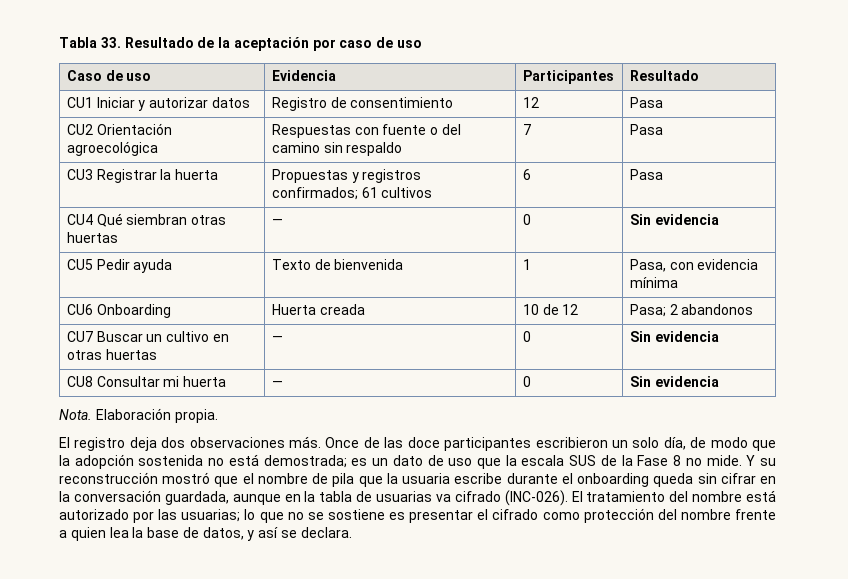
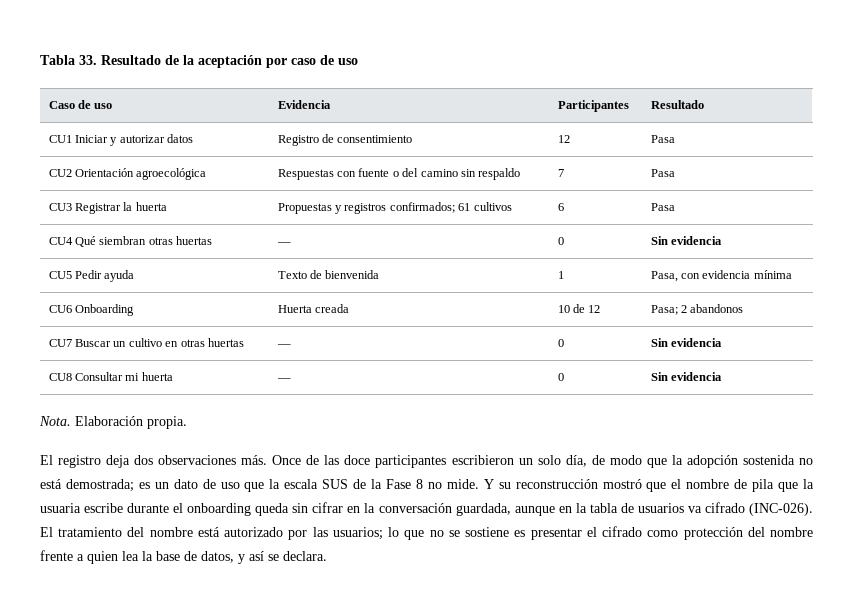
- Y su reconstrucción mostró que el nombre de pila que la usuaria escribe durante el onboarding queda sin cifrar en la conversación guardada, aunque en la tabla de usuarias va cifrado (INC-026).
+ Y su reconstrucción mostró que el nombre de pila que la usuaria escribe durante el onboarding queda sin cifrar en la conversación guardada, aunque en la tabla de usuarios va cifrado (INC-026).
- El tratamiento del nombre está autorizado por las usuarias; lo que no se sostiene es presentar el cifrado como protección del nombre frente a quien lea la base de datos, y así se declara.
+ El tratamiento del nombre está autorizado por las usuarios; lo que no se sostiene es presentar el cifrado como protección del nombre frente a quien lea la base de datos, y así se declara.

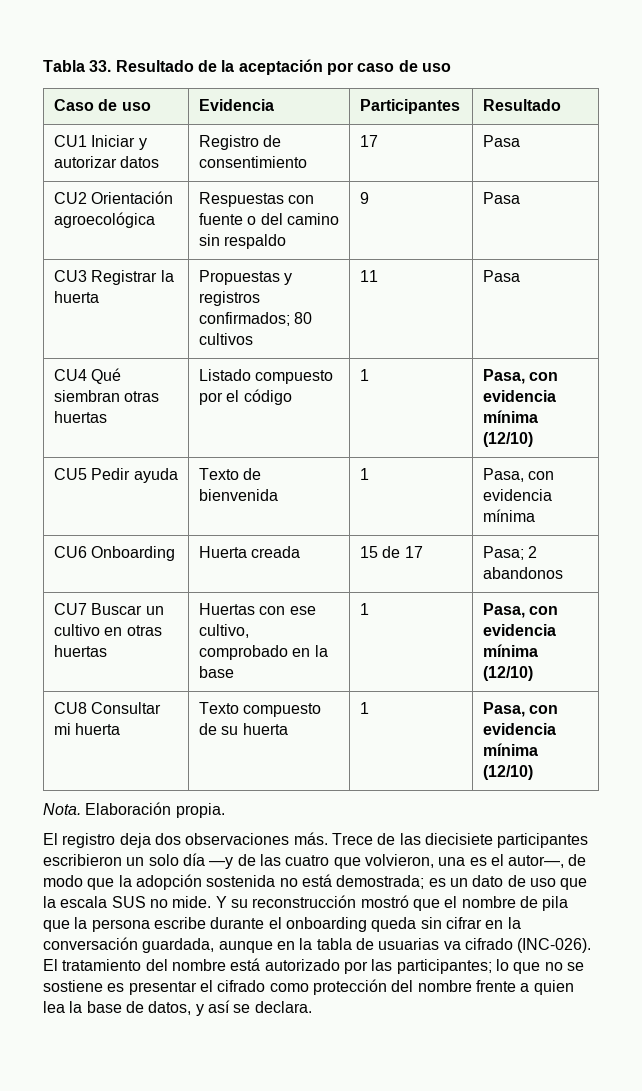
- CU1 Iniciar y autorizar datos | Registro de consentimiento | 12 | Pasa
+ CU1 Iniciar y autorizar datos | Registro de consentimiento | 17 | Pasa
- CU2 Orientación agroecológica | Respuestas con fuente o del camino sin respaldo | 7 | Pasa
+ CU2 Orientación agroecológica | Respuestas con fuente o del camino sin respaldo | 9 | Pasa
- CU3 Registrar la huerta | Propuestas y registros confirmados; 61 cultivos | 6 | Pasa
+ CU3 Registrar la huerta | Propuestas y registros confirmados; 80 cultivos | 11 | Pasa
- CU4 Qué siembran otras huertas | — | 0 | Sin evidencia
+ CU4 Qué siembran otras huertas | Listado compuesto por el código | 1 | Pasa, con evidencia mínima (12/10)
- CU6 Onboarding | Huerta creada | 10 de 12 | Pasa; 2 abandonos
+ CU6 Onboarding | Huerta creada | 15 de 17 | Pasa; 2 abandonos
- CU7 Buscar un cultivo en otras huertas | — | 0 | Sin evidencia
+ CU7 Buscar un cultivo en otras huertas | Huertas con ese cultivo, comprobado en la base | 1 | Pasa, con evidencia mínima (12/10)
- CU8 Consultar mi huerta | — | 0 | Sin evidencia
+ CU8 Consultar mi huerta | Texto compuesto de su huerta | 1 | Pasa, con evidencia mínima (12/10)
- Once de las doce participantes escribieron un solo día, de modo que la adopción sostenida no está demostrada; es un dato de uso que la escala SUS de la Fase 8 no mide.
+ Trece de las diecisiete participantes escribieron un solo día —y de las cuatro que volvieron, una es el autor—, de modo que la adopción sostenida no está demostrada; es un dato de uso que la escala SUS no mide.
- Y su reconstrucción mostró que el nombre de pila que la usuaria escribe durante el onboarding queda sin cifrar en la conversación guardada, aunque en la tabla de usuarios va cifrado (INC-026).
+ Y su reconstrucción mostró que el nombre de pila que la persona escribe durante el onboarding queda sin cifrar en la conversación guardada, aunque en la tabla de usuarias va cifrado (INC-026).
- El tratamiento del nombre está autorizado por las usuarios; lo que no se sostiene es presentar el cifrado como protección del nombre frente a quien lea la base de datos, y así se declara.
+ El tratamiento del nombre está autorizado por las participantes; lo que no se sostiene es presentar el cifrado como protección del nombre frente a quien lea la base de datos, y así se declara.

